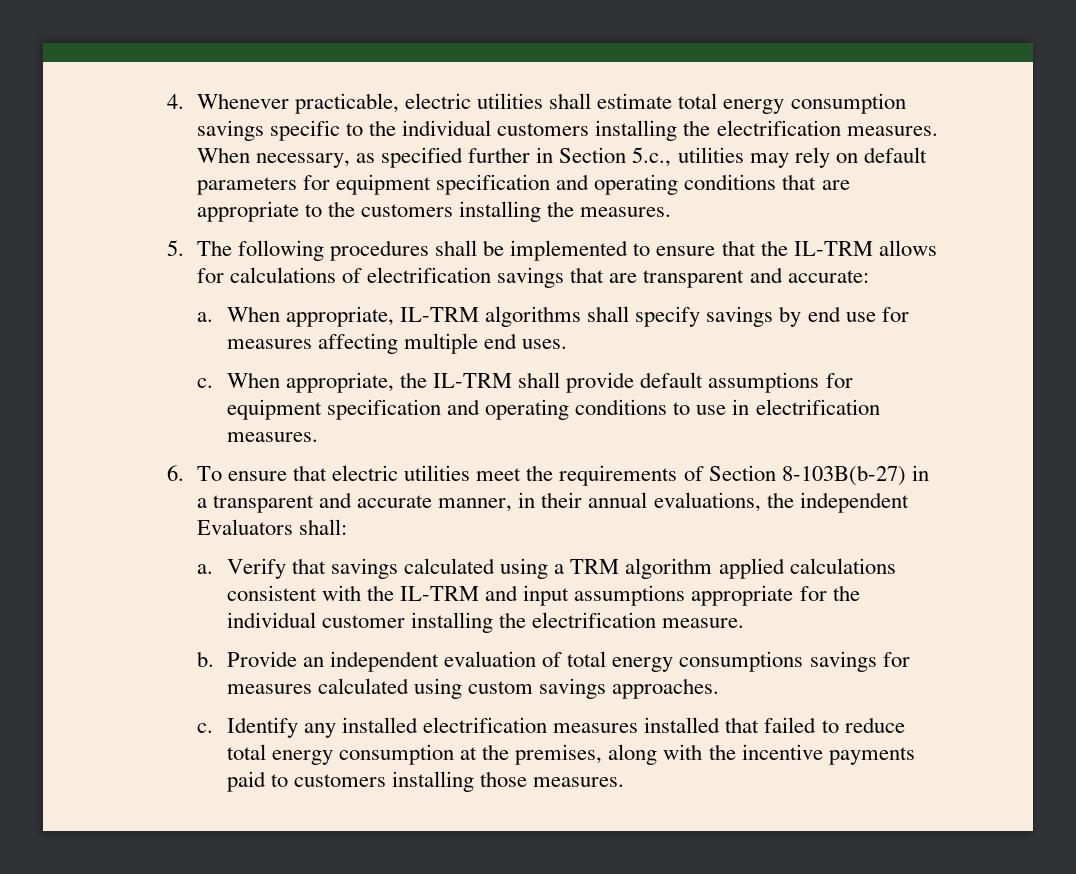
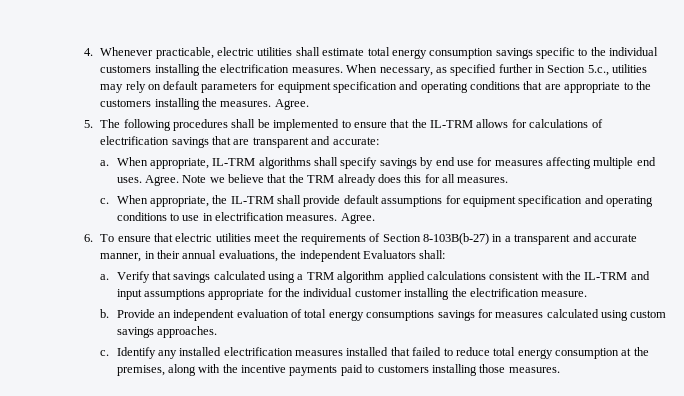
- When necessary, as specified further in Section 5.c., utilities may rely on default parameters for equipment specification and operating conditions that are appropriate to the customers installing the measures.
+ When necessary, as specified further in Section 5.c., utilities may rely on default parameters for equipment specification and operating conditions that are appropriate to the customers installing the measures. Agree.
+ Agree. Note we believe that the TRM already does this for all measures.
- When appropriate, the IL-TRM shall provide default assumptions for equipment specification and operating conditions to use in electrification measures.
+ When appropriate, the IL-TRM shall provide default assumptions for equipment specification and operating conditions to use in electrification measures. Agree.

